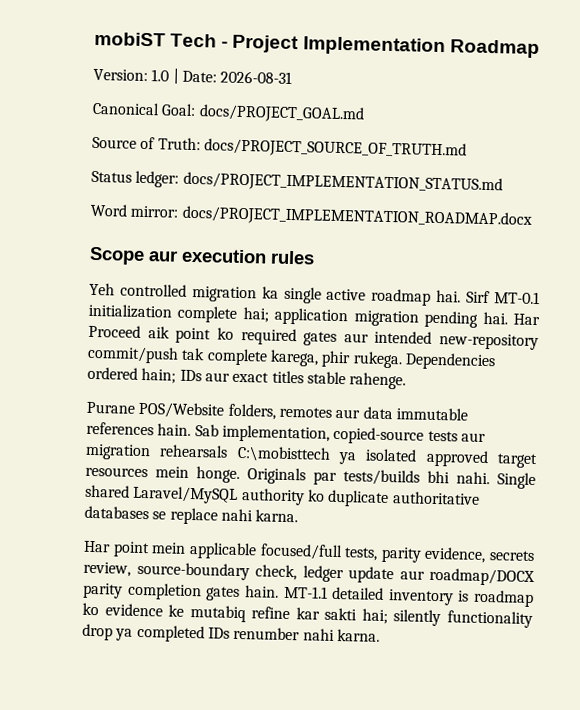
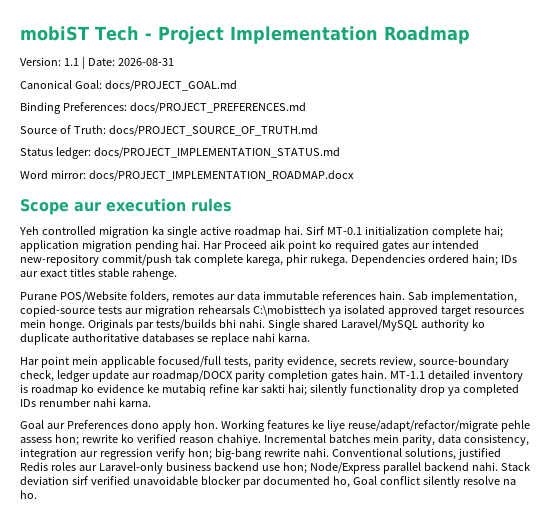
- Version: 1.0 | Date: 2026-08-31
+ Version: 1.1 | Date: 2026-08-31
+ Binding Preferences: docs/PROJECT_PREFERENCES.md
+ Goal aur Preferences dono apply hon. Working features ke liye reuse/adapt/refactor/migrate pehle assess hon; rewrite ko verified reason chahiye. Incremental batches mein parity, data consistency, integration aur regression verify hon; big-bang rewrite nahi. Conventional solutions, justified Redis roles aur Laravel-only business backend use hon; Node/Express parallel backend nahi. Stack deviation sirf verified unavoidable blocker par documented ho, Goal conflict silently resolve na ho.

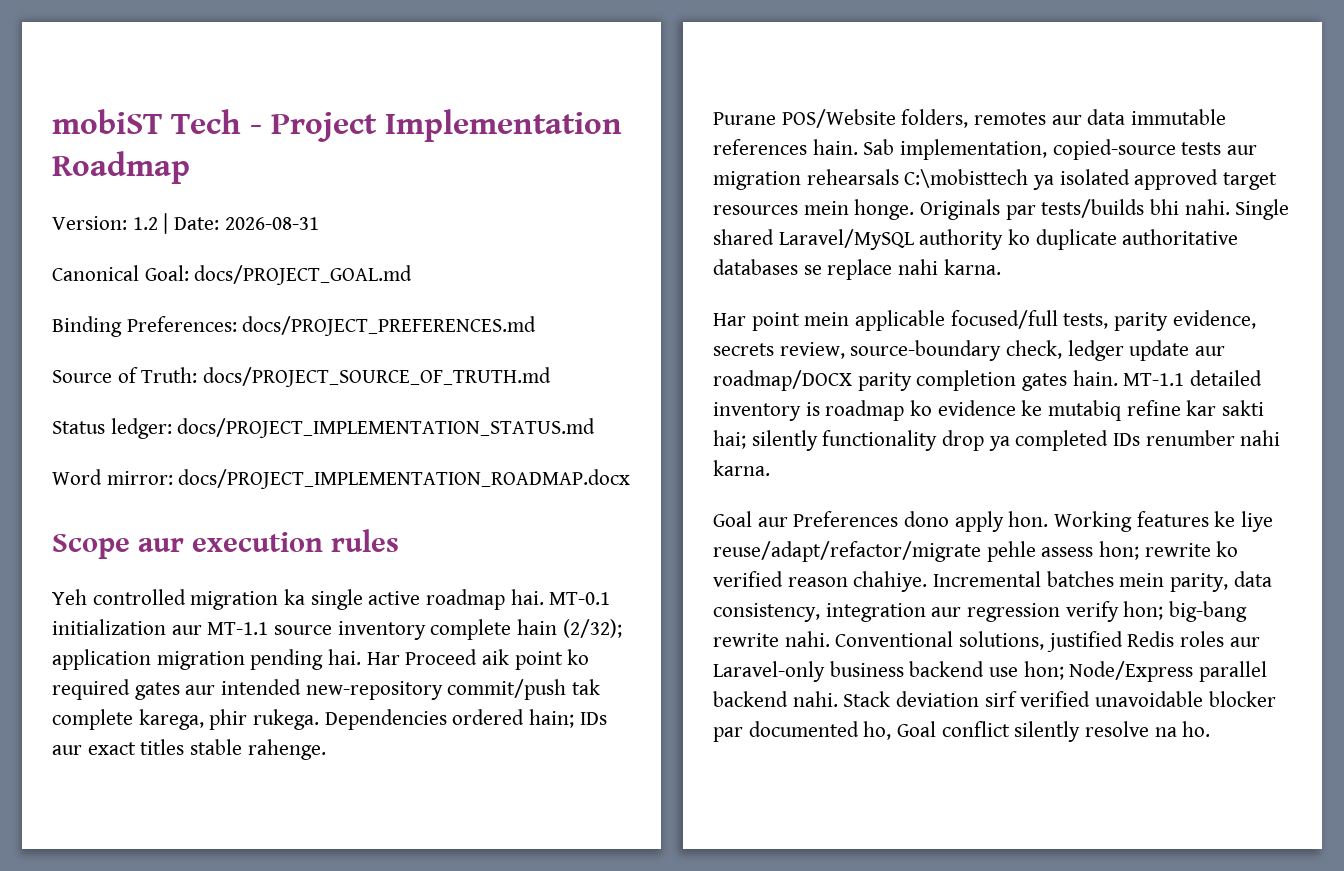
- Version: 1.1 | Date: 2026-08-31
+ Version: 1.2 | Date: 2026-08-31
- Sirf MT-0.1 initialization complete hai; application migration pending hai.
+ MT-0.1 initialization aur MT-1.1 source inventory complete hain (2/32); application migration pending hai.

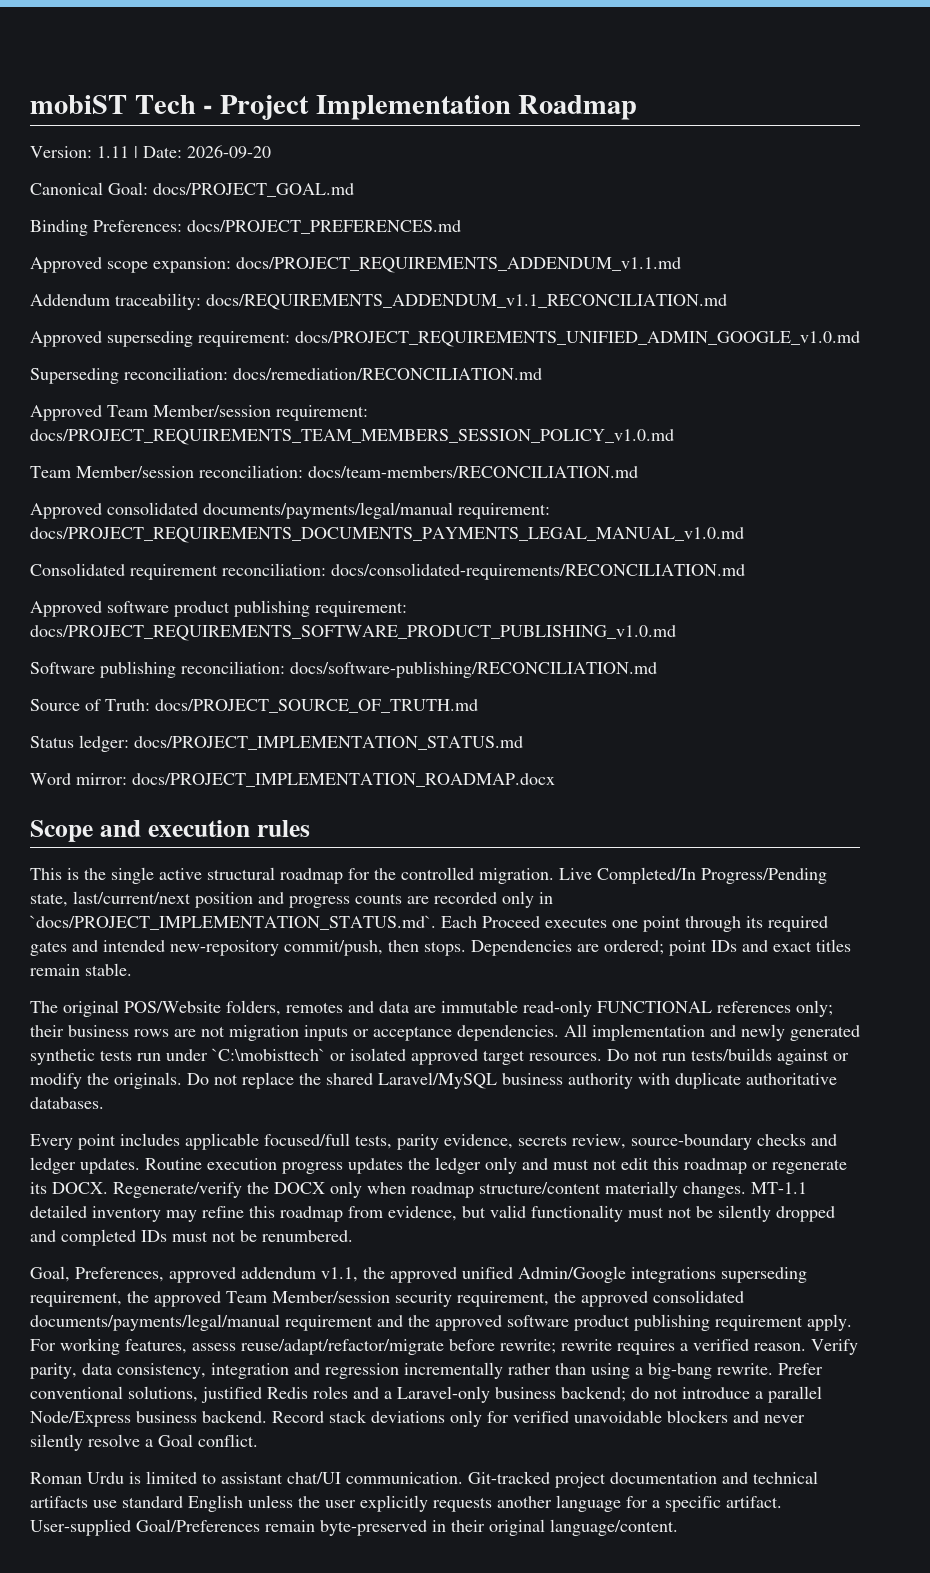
- Version: 1.2 | Date: 2026-08-31
+ Version: 1.11 | Date: 2026-09-20
+ Approved scope expansion: docs/PROJECT_REQUIREMENTS_ADDENDUM_v1.1.md
+ Addendum traceability: docs/REQUIREMENTS_ADDENDUM_v1.1_RECONCILIATION.md
+ Approved superseding requirement: docs/PROJECT_REQUIREMENTS_UNIFIED_ADMIN_GOOGLE_v1.0.md
+ Superseding reconciliation: docs/remediation/RECONCILIATION.md
+ Approved Team Member/session requirement: docs/PROJECT_REQUIREMENTS_TEAM_MEMBERS_SESSION_POLICY_v1.0.md
+ Team Member/session reconciliation: docs/team-members/RECONCILIATION.md
+ Approved consolidated documents/payments/legal/manual requirement: docs/PROJECT_REQUIREMENTS_DOCUMENTS_PAYMENTS_LEGAL_MANUAL_v1.0.md
+ Consolidated requirement reconciliation: docs/consolidated-requirements/RECONCILIATION.md
+ Approved software product publishing requirement: docs/PROJECT_REQUIREMENTS_SOFTWARE_PRODUCT_PUBLISHING_v1.0.md
+ Software publishing reconciliation: docs/software-publishing/RECONCILIATION.md
- Scope aur execution rules
+ Scope and execution rules
- Yeh controlled migration ka single active roadmap hai. MT-0.1 initialization aur MT-1.1 source inventory complete hain (2/32); application migration pending hai. Har Proceed aik point ko required gates aur intended new-repository commit/push tak complete karega, phir rukega. Dependencies ordered hain; IDs aur exact titles stable rahenge.
- Purane POS/Website folders, remotes aur data immutable references hain. Sab implementation, copied-source tests aur migration rehearsals C:\mobisttech ya isolated approved target resources mein honge. Originals par tests/builds bhi nahi. Single shared Laravel/MySQL authority ko duplicate authoritative databases se replace nahi karna.
- Har point mein applicable focused/full tests, parity evidence, secrets review, source-boundary check, ledger update aur roadmap/DOCX parity completion gates hain. MT-1.1 detailed inventory is roadmap ko evidence ke mutabiq refine kar sakti hai; silently functionality drop ya completed IDs renumber nahi karna.
- Goal aur Preferences dono apply hon. Working features ke liye reuse/adapt/refactor/migrate pehle assess hon; rewrite ko verified reason chahiye. Incremental batches mein parity, data consistency, integration aur regression verify hon; big-bang rewrite nahi. Conventional solutions, justified Redis roles aur Laravel-only business backend use hon; Node/Express parallel backend nahi. Stack deviation sirf verified unavoidable blocker par documented ho, Goal conflict silently resolve na ho.
+ This is the single active structural roadmap for the controlled migration. Live Completed/In Progress/Pending state, last/current/next position and progress counts are recorded only in `docs/PROJECT_IMPLEMENTATION_STATUS.md`. Each Proceed executes one point through its required gates and intended new-repository commit/push, then stops. Dependencies are ordered; point IDs and exact titles remain stable.
+ The original POS/Website folders, remotes and data are immutable read-only FUNCTIONAL references only; their business rows are not migration inputs or acceptance dependencies. All implementation and newly generated synthetic tests run under `C:\mobisttech` or isolated approved target resources. Do not run tests/builds against or modify the originals. Do not replace the shared Laravel/MySQL business authority with duplicate authoritative databases.
+ Every point includes applicable focused/full tests, parity evidence, secrets review, source-boundary checks and ledger updates. Routine execution progress updates the ledger only and must not edit this roadmap or regenerate its DOCX. Regenerate/verify the DOCX only when roadmap structure/content materially changes. MT-1.1 detailed inventory may refine this roadmap from evidence, but valid functionality must not be silently dropped and completed IDs must not be renumbered.
+ Goal, Preferences, approved addendum v1.1, the approved unified Admin/Google integrations superseding requirement, the approved Team Member/session security requirement, the approved consolidated documents/payments/legal/manual requirement and the approved software product publishing requirement apply. For working features, assess reuse/adapt/refactor/migrate before rewrite; rewrite requires a verified reason. Verify parity, data consistency, integration and regression incrementally rather than using a big-bang rewrite. Prefer conventional solutions, justified Redis roles and a Laravel-only business backend; do not introduce a parallel Node/Express business backend. Record stack deviations only for verified unavoidable blockers and never silently resolve a Goal conflict.
+ Roman Urdu is limited to assistant chat/UI communication. Git-tracked project documentation and technical artifacts use standard English unless the user explicitly requests another language for a specific artifact. User-supplied Goal/Preferences remain byte-preserved in their original language/content.

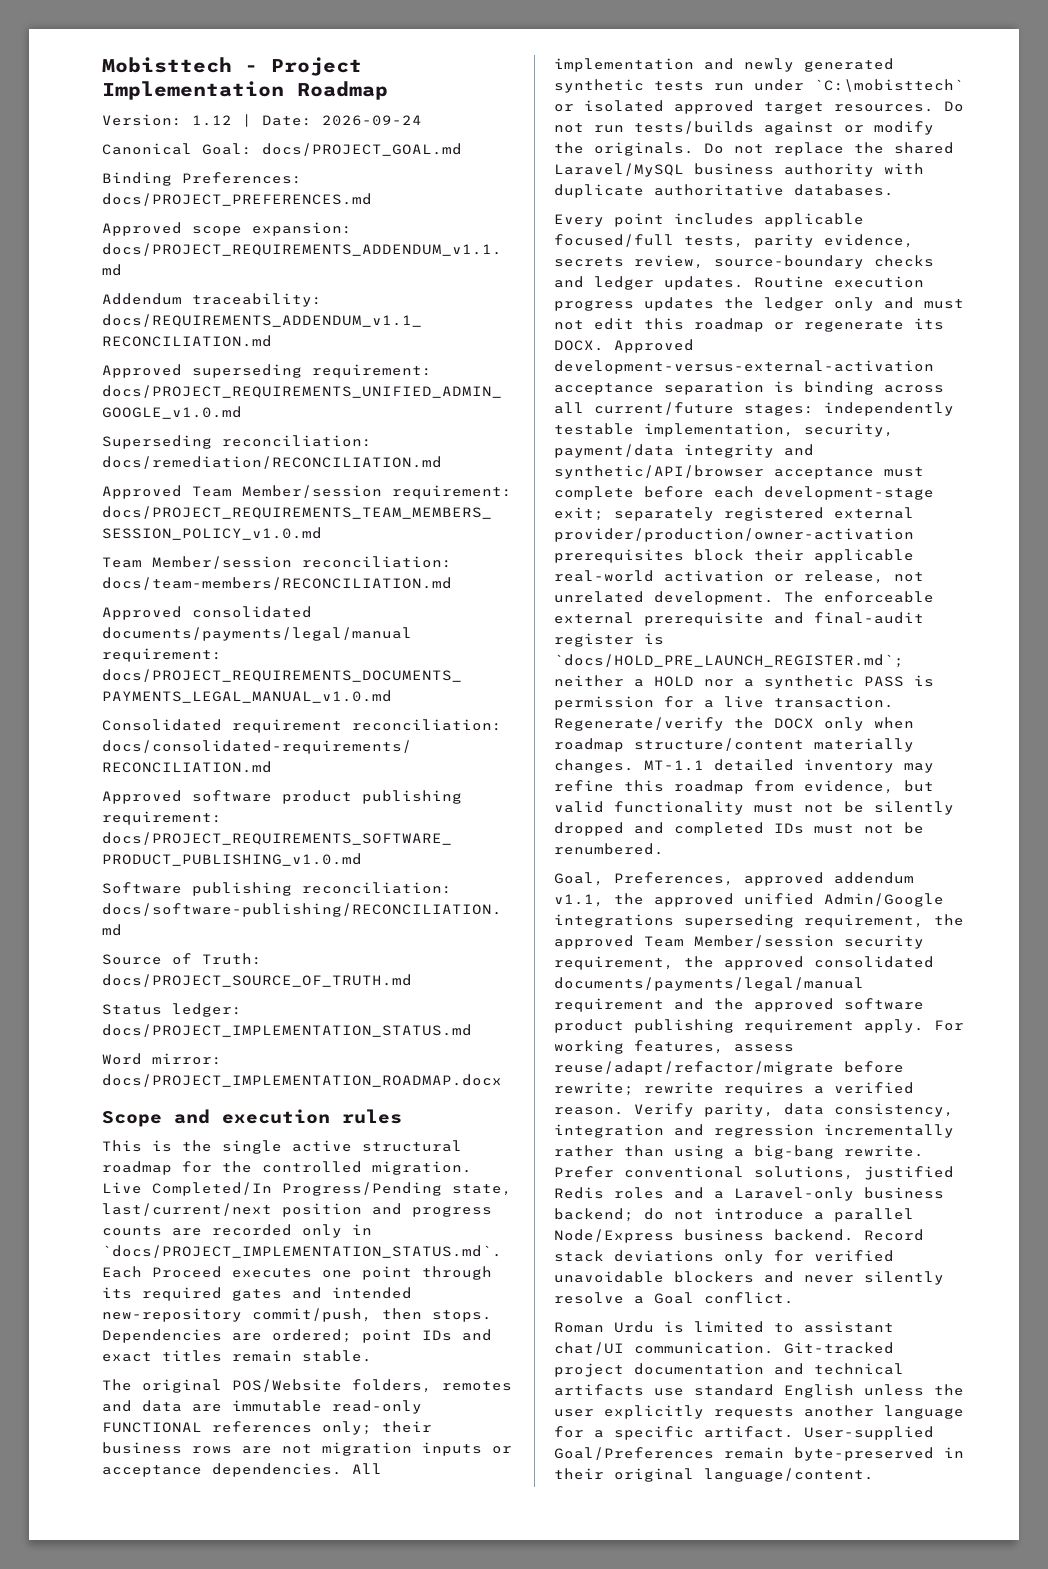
- mobiST Tech - Project Implementation Roadmap
+ Mobisttech - Project Implementation Roadmap
- Version: 1.11 | Date: 2026-09-20
+ Version: 1.12 | Date: 2026-09-24
+ Approved development-versus-external-activation acceptance separation is binding across all current/future stages: independently testable implementation, security, payment/data integrity and synthetic/API/browser acceptance must complete before each development-stage exit; separately registered external provider/production/owner-activation prerequisites block their applicable real-world activation or release, not unrelated development. The enforceable external prerequisite and final-audit register is `docs/HOLD_PRE_LAUNCH_REGISTER.md`; neither a HOLD nor a synthetic PASS is permission for a live transaction.

